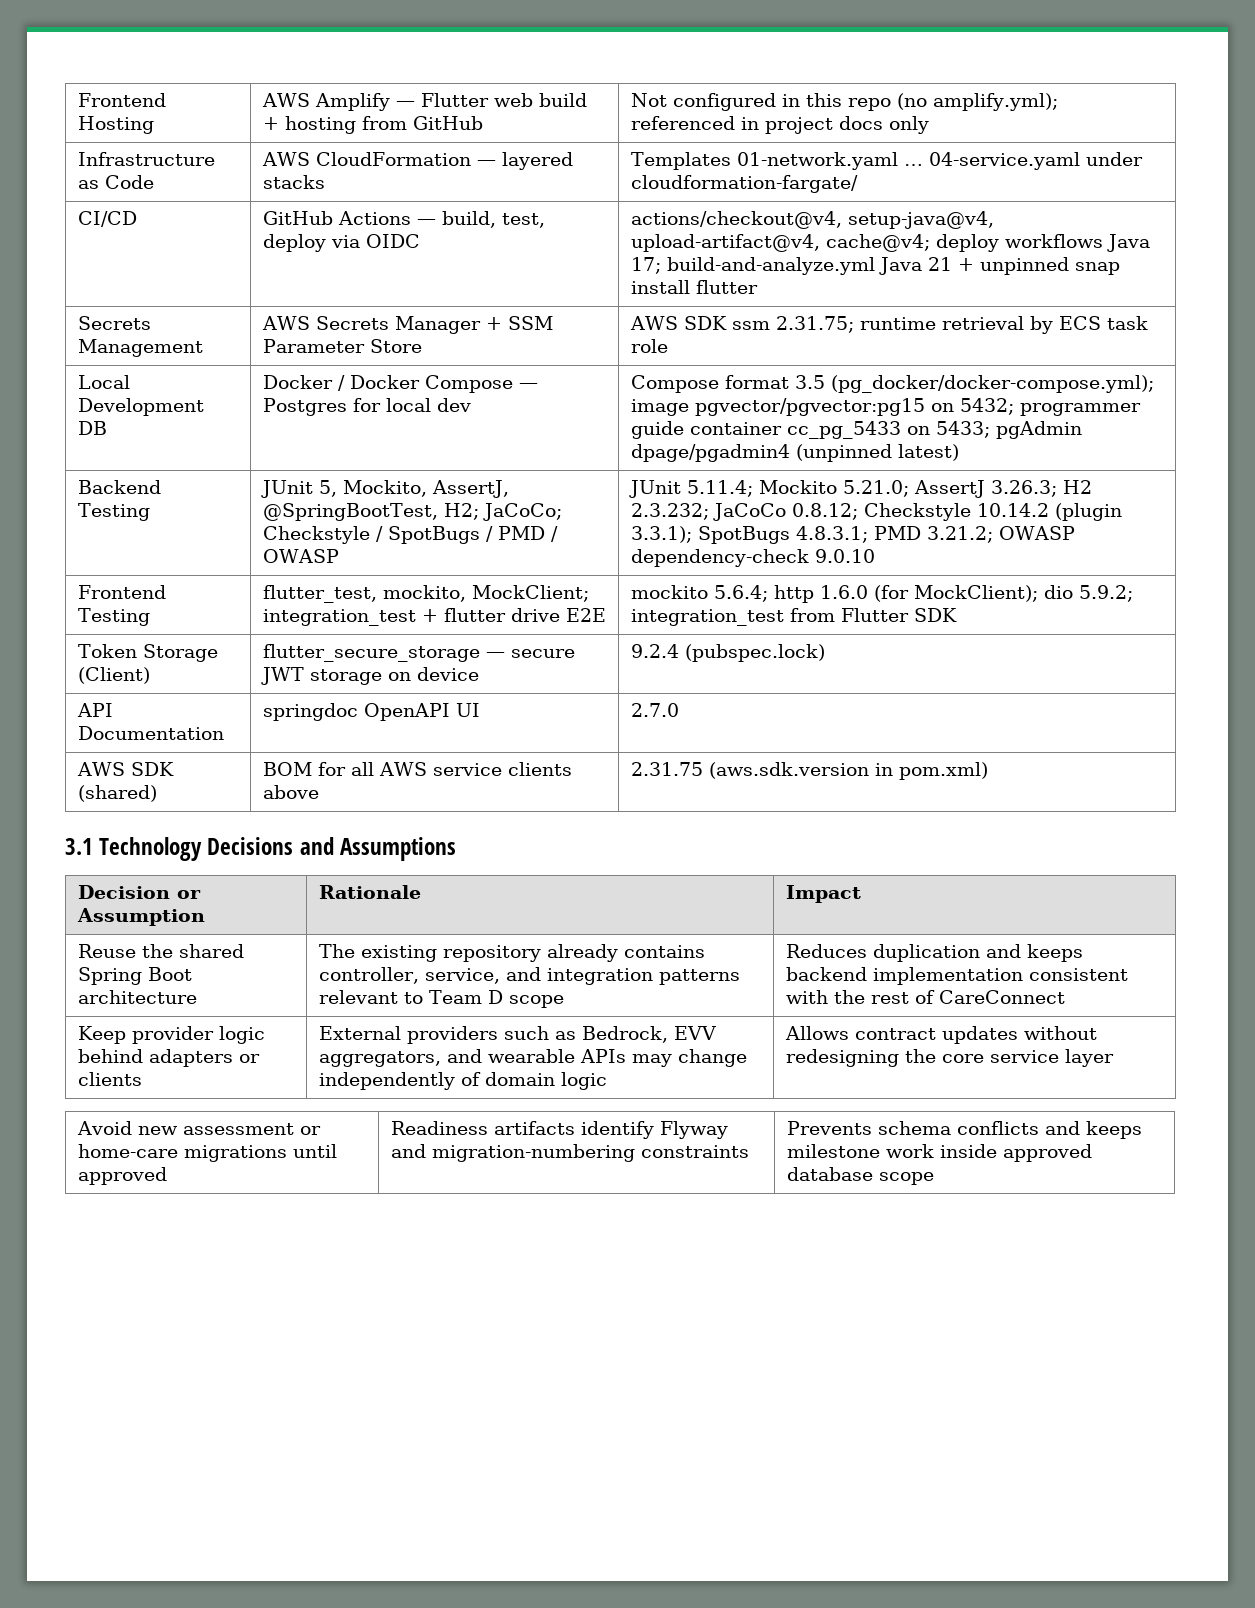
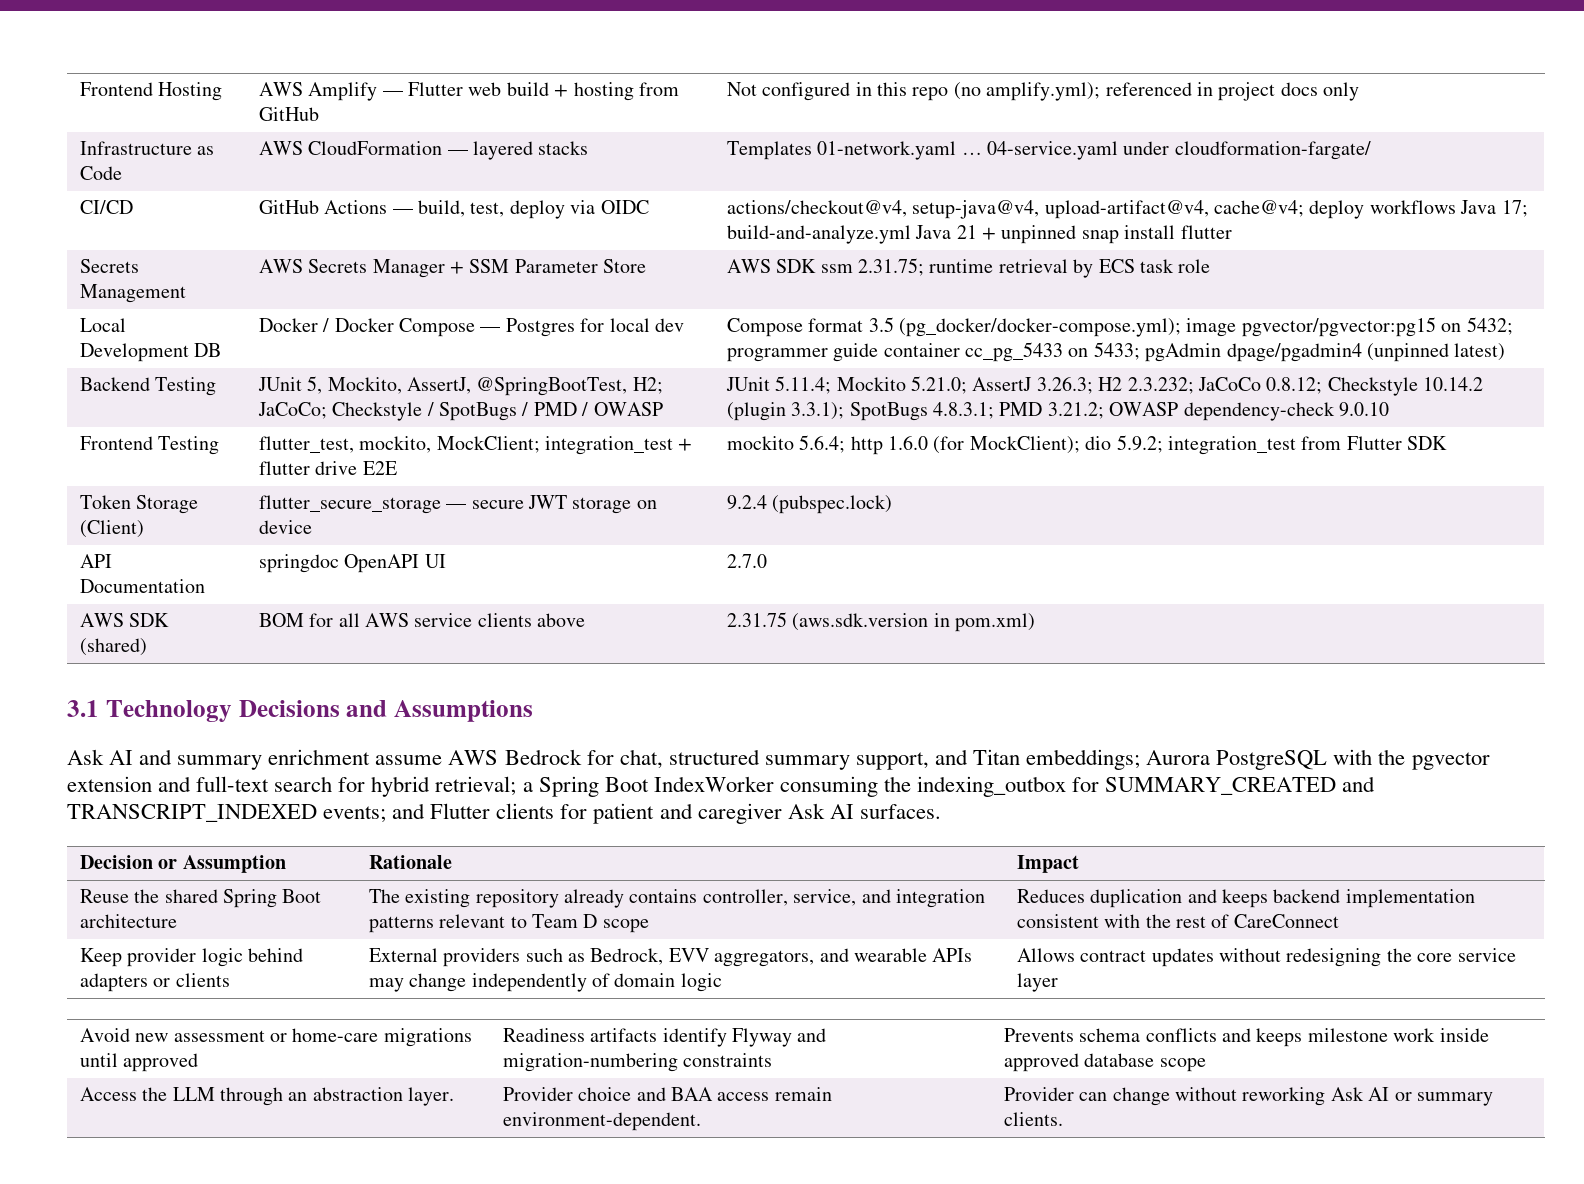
+ Ask AI and summary enrichment assume AWS Bedrock for chat, structured summary support, and Titan embeddings; Aurora PostgreSQL with the pgvector extension and full-text search for hybrid retrieval; a Spring Boot IndexWorker consuming the indexing_outbox for SUMMARY_CREATED and TRANSCRIPT_INDEXED events; and Flutter clients for patient and caregiver Ask AI surfaces.
+ Access the LLM through an abstraction layer. | Provider choice and BAA access remain environment-dependent. | Provider can change without reworking Ask AI or summary clients.

